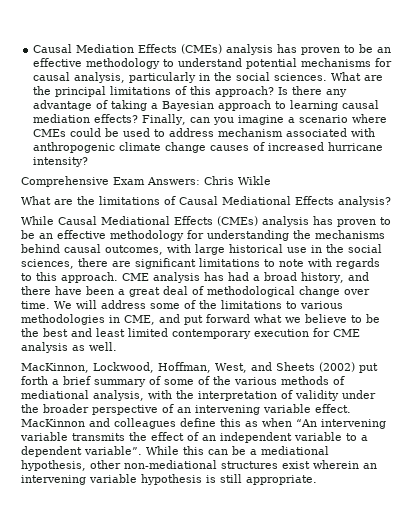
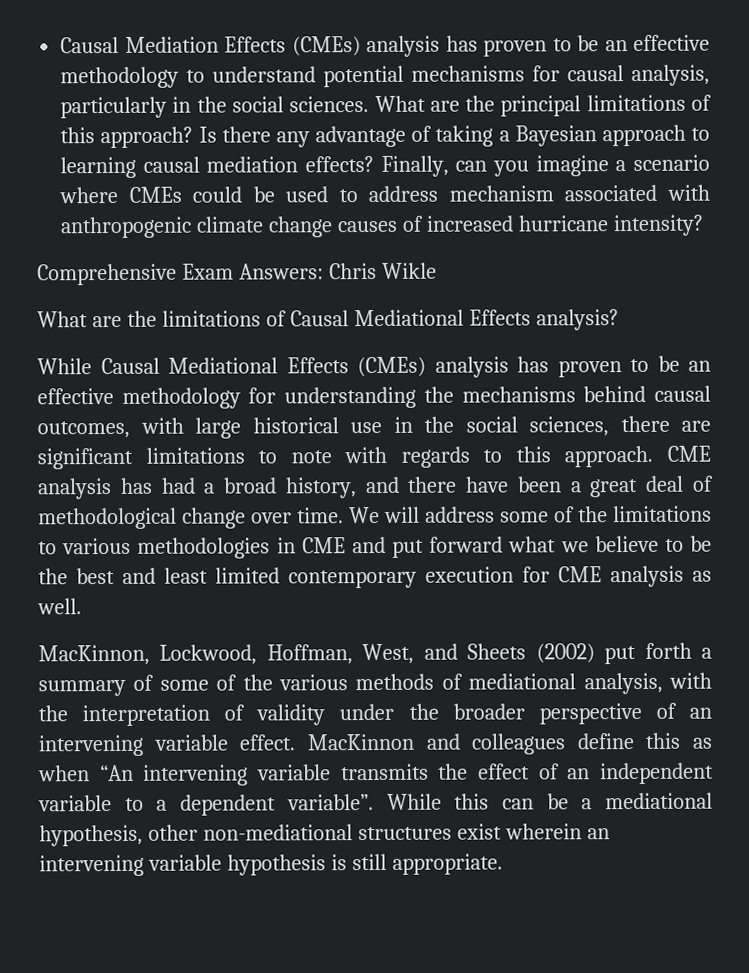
- We will address some of the limitations to various methodologies in CME, and put forward what we believe to be the best and least limited contemporary execution for CME analysis as well.
+ We will address some of the limitations to various methodologies in CME and put forward what we believe to be the best and least limited contemporary execution for CME analysis as well.
- MacKinnon, Lockwood, Hoffman, West, and Sheets (2002) put forth a brief summary of some of the various methods of mediational analysis, with the interpretation of validity under the broader perspective of an intervening variable effect.
+ MacKinnon, Lockwood, Hoffman, West, and Sheets (2002) put forth a summary of some of the various methods of mediational analysis, with the interpretation of validity under the broader perspective of an intervening variable effect.

